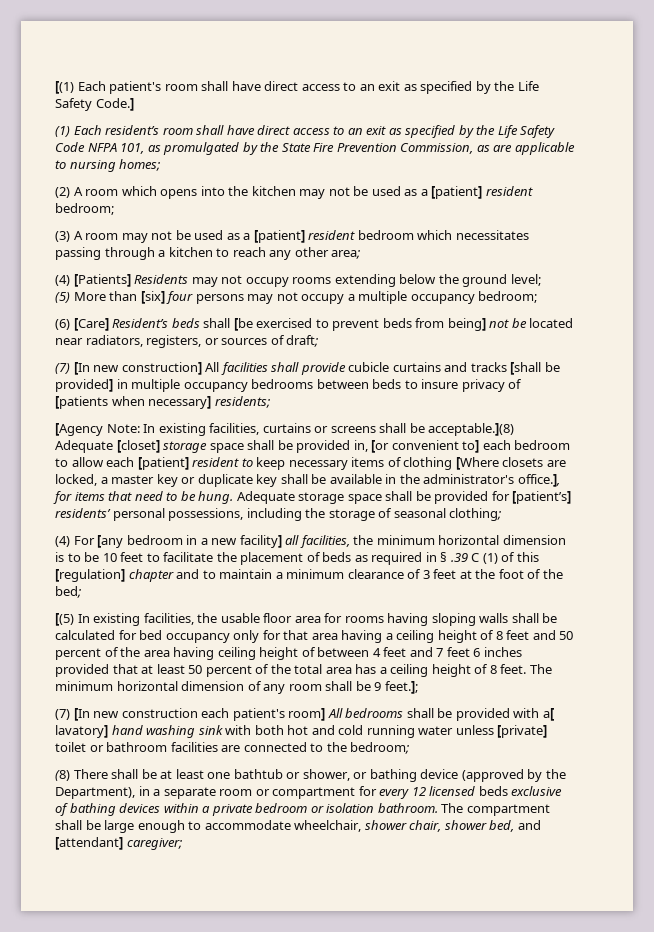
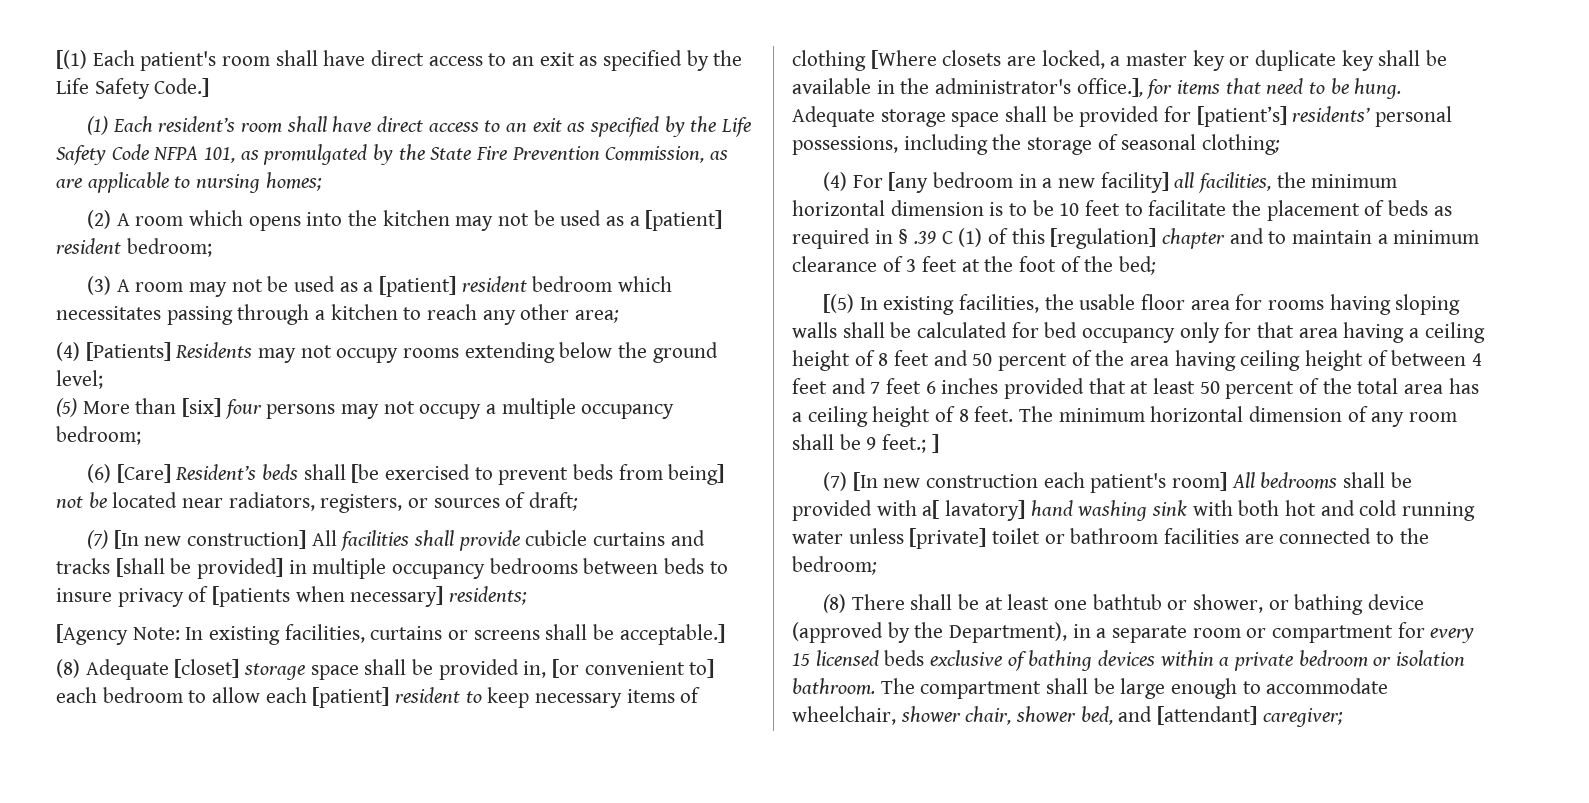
- [Agency Note: In existing facilities, curtains or screens shall be acceptable.](8) Adequate [closet] storage space shall be provided in, [or convenient to] each bedroom to allow each [patient] resident to keep necessary items of clothing [Where closets are locked, a master key or duplicate key shall be available in the administrator's office.], for items that need to be hung.
+ [Agency Note: In existing facilities, curtains or screens shall be acceptable.]
+ (8) Adequate [closet] storage space shall be provided in, [or convenient to] each bedroom to allow each [patient] resident to keep necessary items of clothing [Where closets are locked, a master key or duplicate key shall be available in the administrator's office.], for items that need to be hung.
- The minimum horizontal dimension of any room shall be 9 feet.];
+ The minimum horizontal dimension of any room shall be 9 feet.; ]
- (8) There shall be at least one bathtub or shower, or bathing device (approved by the Department), in a separate room or compartment for every 12 licensed beds exclusive of bathing devices within a private bedroom or isolation bathroom.
+ (8) There shall be at least one bathtub or shower, or bathing device (approved by the Department), in a separate room or compartment for every 15 licensed beds exclusive of bathing devices within a private bedroom or isolation bathroom.

